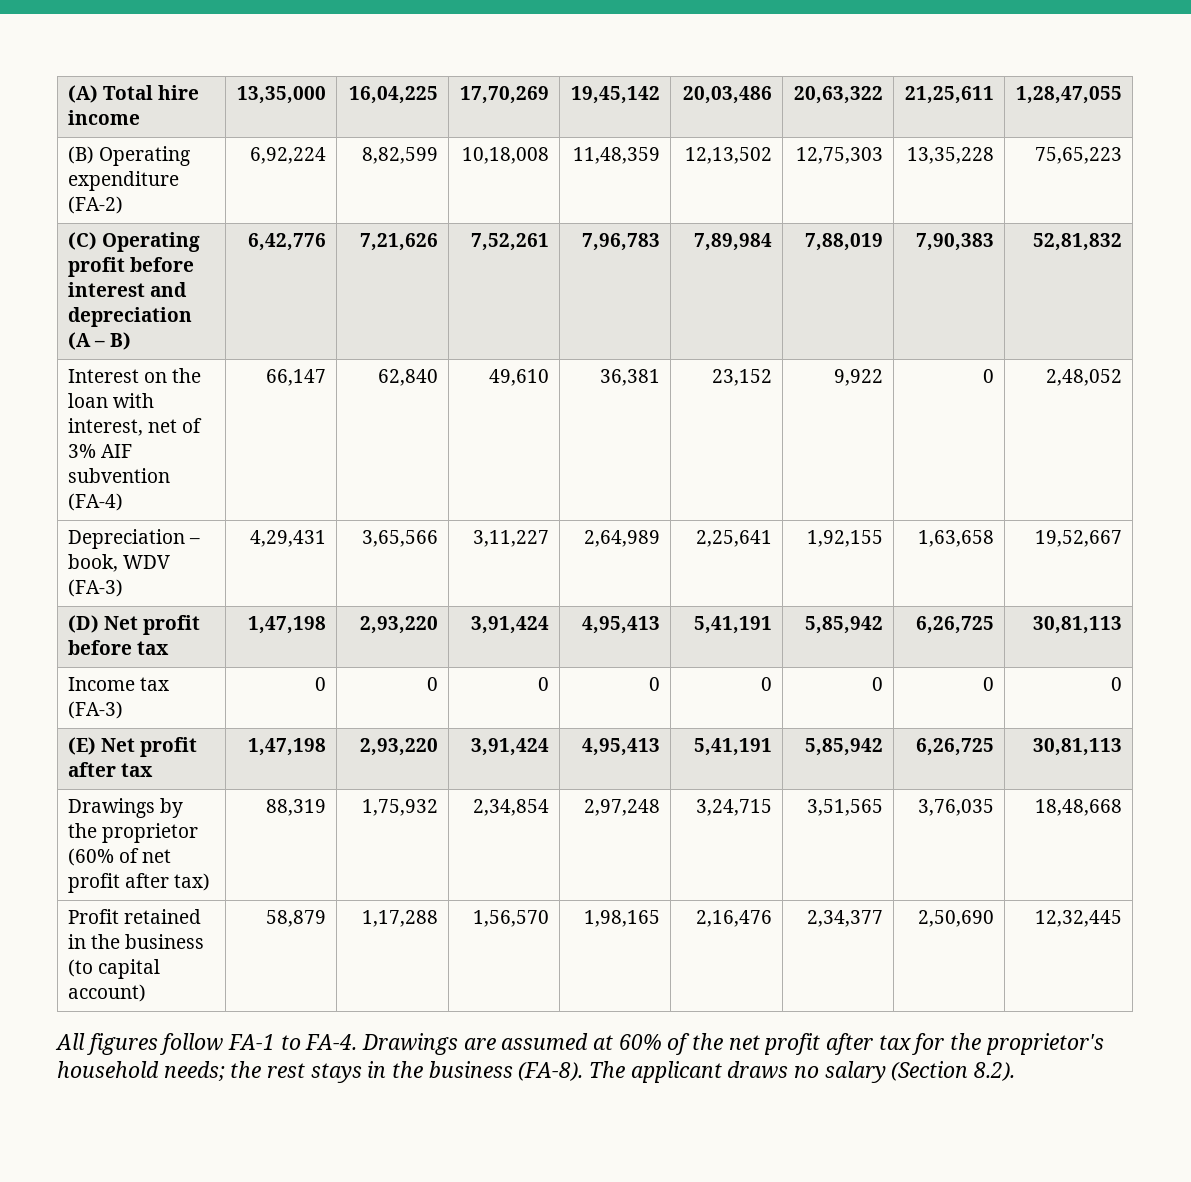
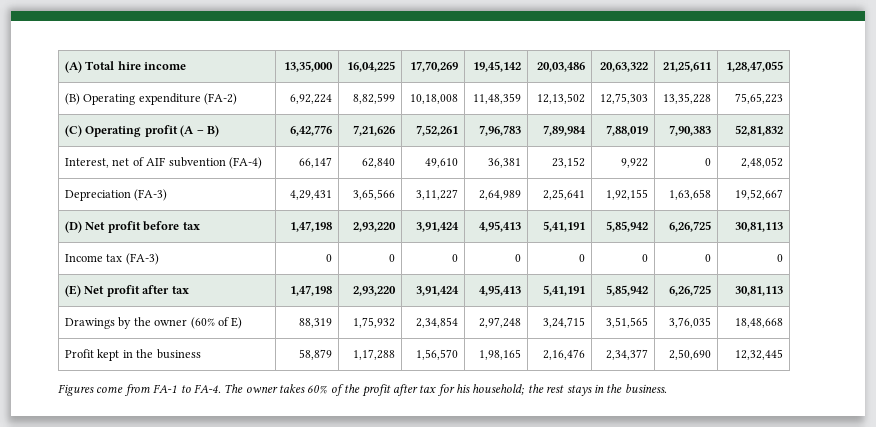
- (C) Operating profit before interest and depreciation (A – B) | 6,42,776 | 7,21,626 | 7,52,261 | 7,96,783 | 7,89,984 | 7,88,019 | 7,90,383 | 52,81,832
+ (C) Operating profit (A – B) | 6,42,776 | 7,21,626 | 7,52,261 | 7,96,783 | 7,89,984 | 7,88,019 | 7,90,383 | 52,81,832
- Interest on the loan with interest, net of 3% AIF subvention (FA-4) | 66,147 | 62,840 | 49,610 | 36,381 | 23,152 | 9,922 | 0 | 2,48,052
+ Interest, net of AIF subvention (FA-4) | 66,147 | 62,840 | 49,610 | 36,381 | 23,152 | 9,922 | 0 | 2,48,052
- Depreciation – book, WDV (FA-3) | 4,29,431 | 3,65,566 | 3,11,227 | 2,64,989 | 2,25,641 | 1,92,155 | 1,63,658 | 19,52,667
+ Depreciation (FA-3) | 4,29,431 | 3,65,566 | 3,11,227 | 2,64,989 | 2,25,641 | 1,92,155 | 1,63,658 | 19,52,667
- Drawings by the proprietor (60% of net profit after tax) | 88,319 | 1,75,932 | 2,34,854 | 2,97,248 | 3,24,715 | 3,51,565 | 3,76,035 | 18,48,668
+ Drawings by the owner (60% of E) | 88,319 | 1,75,932 | 2,34,854 | 2,97,248 | 3,24,715 | 3,51,565 | 3,76,035 | 18,48,668
- Profit retained in the business (to capital account) | 58,879 | 1,17,288 | 1,56,570 | 1,98,165 | 2,16,476 | 2,34,377 | 2,50,690 | 12,32,445
+ Profit kept in the business | 58,879 | 1,17,288 | 1,56,570 | 1,98,165 | 2,16,476 | 2,34,377 | 2,50,690 | 12,32,445
- All figures follow FA-1 to FA-4. Drawings are assumed at 60% of the net profit after tax for the proprietor's household needs; the rest stays in the business (FA-8). The applicant draws no salary (Section 8.2).
+ Figures come from FA-1 to FA-4. The owner takes 60% of the profit after tax for his household; the rest stays in the business.

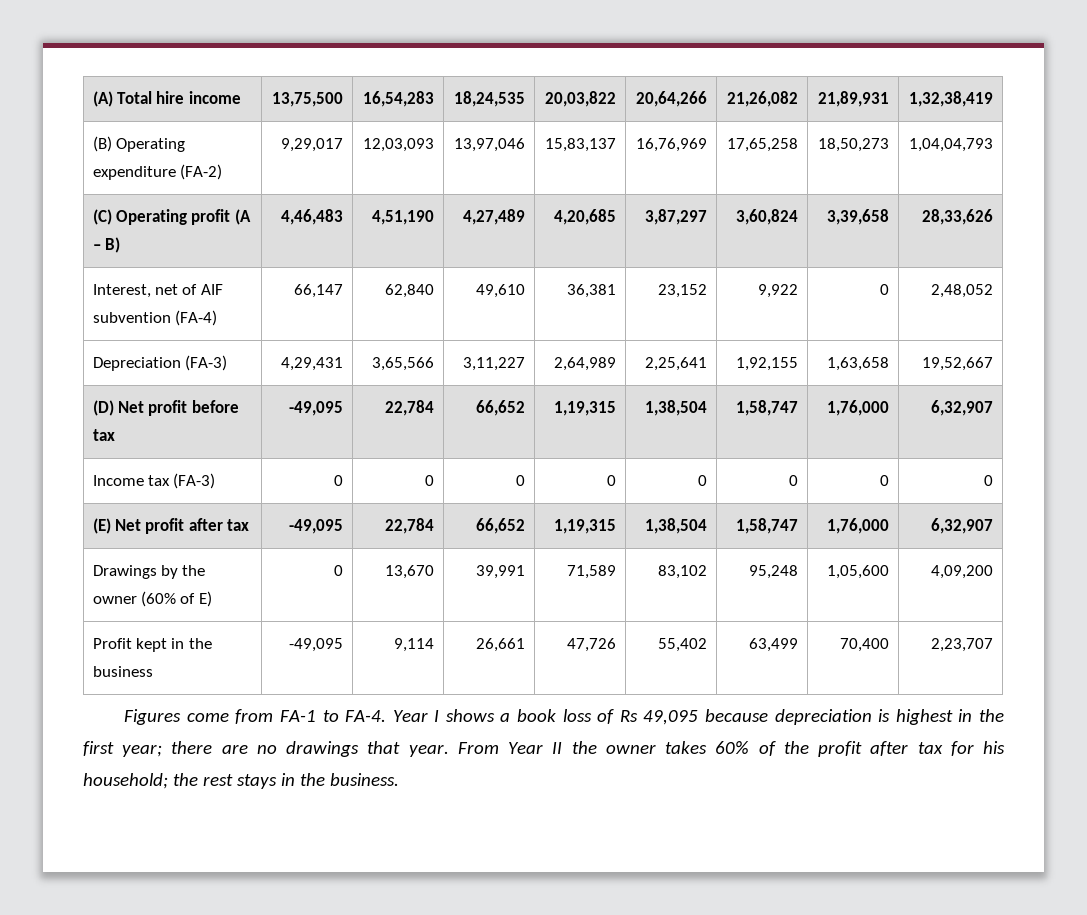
- (A) Total hire income | 13,35,000 | 16,04,225 | 17,70,269 | 19,45,142 | 20,03,486 | 20,63,322 | 21,25,611 | 1,28,47,055
- (B) Operating expenditure (FA-2) | 6,92,224 | 8,82,599 | 10,18,008 | 11,48,359 | 12,13,502 | 12,75,303 | 13,35,228 | 75,65,223
+ (A) Total hire income | 13,75,500 | 16,54,283 | 18,24,535 | 20,03,822 | 20,64,266 | 21,26,082 | 21,89,931 | 1,32,38,419
+ (B) Operating expenditure (FA-2) | 9,29,017 | 12,03,093 | 13,97,046 | 15,83,137 | 16,76,969 | 17,65,258 | 18,50,273 | 1,04,04,793
- (C) Operating profit (A – B) | 6,42,776 | 7,21,626 | 7,52,261 | 7,96,783 | 7,89,984 | 7,88,019 | 7,90,383 | 52,81,832
+ (C) Operating profit (A – B) | 4,46,483 | 4,51,190 | 4,27,489 | 4,20,685 | 3,87,297 | 3,60,824 | 3,39,658 | 28,33,626
- (D) Net profit before tax | 1,47,198 | 2,93,220 | 3,91,424 | 4,95,413 | 5,41,191 | 5,85,942 | 6,26,725 | 30,81,113
+ (D) Net profit before tax | -49,095 | 22,784 | 66,652 | 1,19,315 | 1,38,504 | 1,58,747 | 1,76,000 | 6,32,907
- (E) Net profit after tax | 1,47,198 | 2,93,220 | 3,91,424 | 4,95,413 | 5,41,191 | 5,85,942 | 6,26,725 | 30,81,113
+ (E) Net profit after tax | -49,095 | 22,784 | 66,652 | 1,19,315 | 1,38,504 | 1,58,747 | 1,76,000 | 6,32,907
- Drawings by the owner (60% of E) | 88,319 | 1,75,932 | 2,34,854 | 2,97,248 | 3,24,715 | 3,51,565 | 3,76,035 | 18,48,668
+ Drawings by the owner (60% of E) | 0 | 13,670 | 39,991 | 71,589 | 83,102 | 95,248 | 1,05,600 | 4,09,200
- Profit kept in the business | 58,879 | 1,17,288 | 1,56,570 | 1,98,165 | 2,16,476 | 2,34,377 | 2,50,690 | 12,32,445
+ Profit kept in the business | -49,095 | 9,114 | 26,661 | 47,726 | 55,402 | 63,499 | 70,400 | 2,23,707
- The owner takes 60% of the profit after tax for his household; the rest stays in the business.
+ Year I shows a book loss of Rs 49,095 because depreciation is highest in the first year; there are no drawings that year. From Year II the owner takes 60% of the profit after tax for his household; the rest stays in the business.

